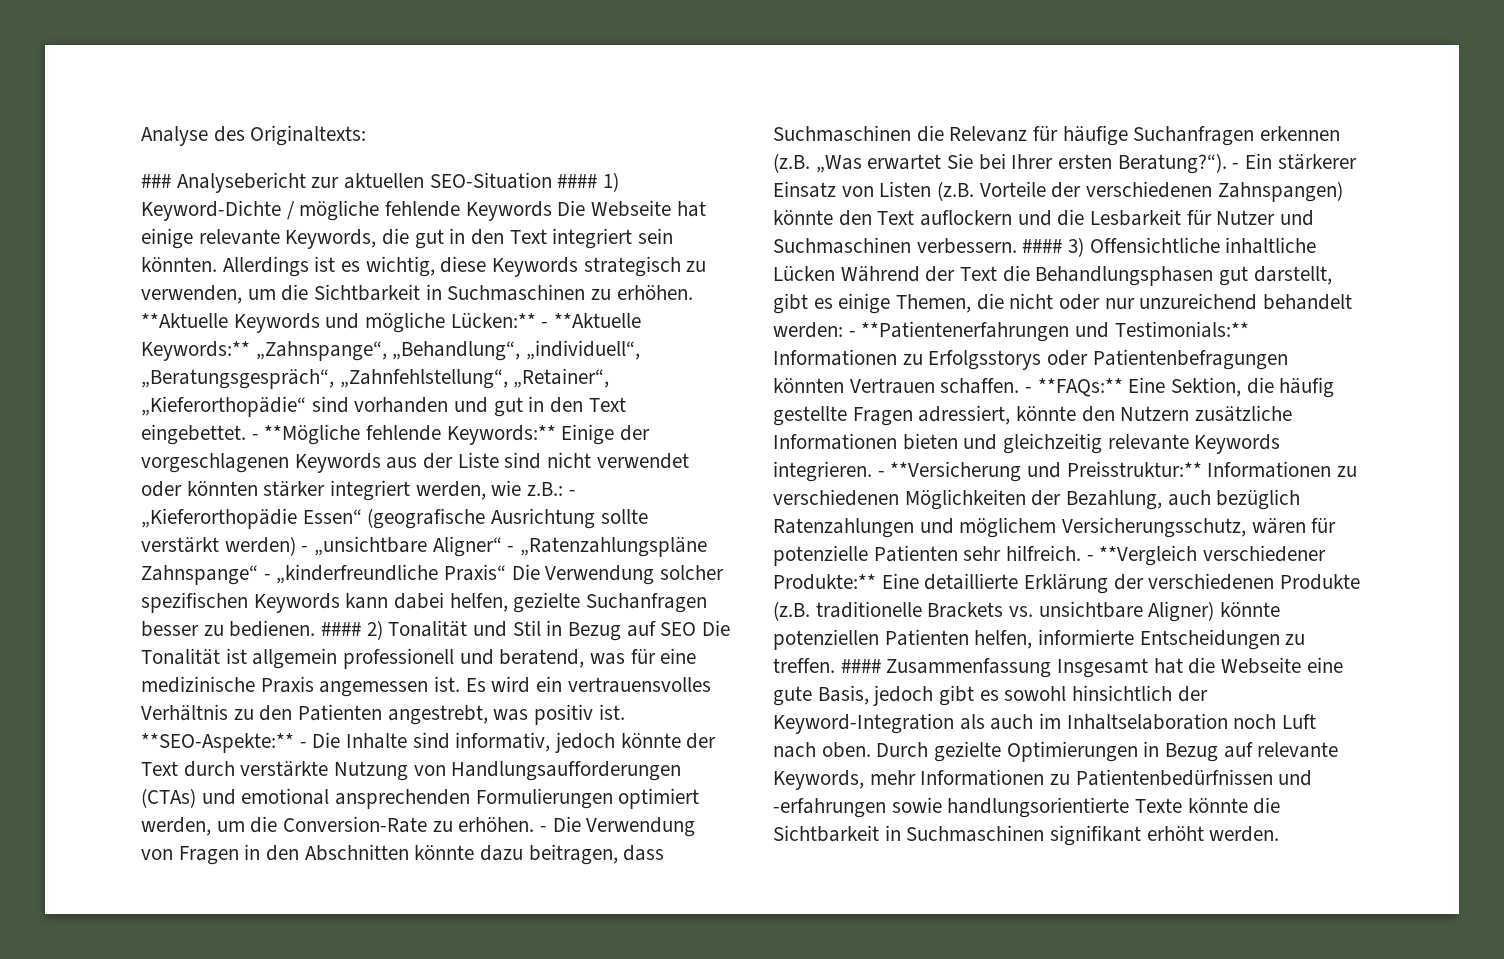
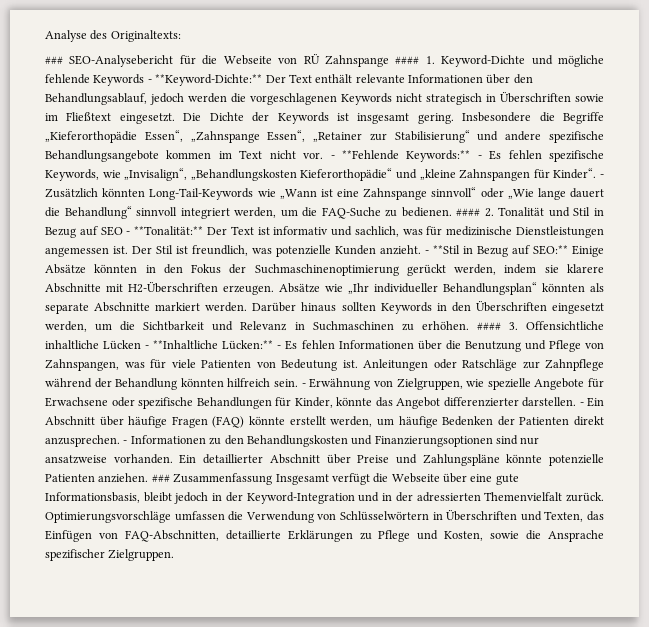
- ### Analysebericht zur aktuellen SEO-Situation #### 1) Keyword-Dichte / mögliche fehlende Keywords Die Webseite hat einige relevante Keywords, die gut in den Text integriert sein könnten. Allerdings ist es wichtig, diese Keywords strategisch zu verwenden, um die Sichtbarkeit in Suchmaschinen zu erhöhen. **Aktuelle Keywords und mögliche Lücken:** - **Aktuelle Keywords:** „Zahnspange“, „Behandlung“, „individuell“, „Beratungsgespräch“, „Zahnfehlstellung“, „Retainer“, „Kieferorthopädie“ sind vorhanden und gut in den Text eingebettet. - **Mögliche fehlende Keywords:** Einige der vorgeschlagenen Keywords aus der Liste sind nicht verwendet oder könnten stärker integriert werden, wie z.B.: - „Kieferorthopädie Essen“ (geografische Ausrichtung sollte verstärkt werden) - „unsichtbare Aligner“ - „Ratenzahlungspläne Zahnspange“ - „kinderfreundliche Praxis“ Die Verwendung solcher spezifischen Keywords kann dabei helfen, gezielte Suchanfragen besser zu bedienen.
+ ### SEO-Analysebericht für die Webseite von RÜ Zahnspange #### 1. Keyword-Dichte und mögliche fehlende Keywords - **Keyword-Dichte:** Der Text enthält relevante Informationen über den Behandlungsablauf, jedoch werden die vorgeschlagenen Keywords nicht strategisch in Überschriften sowie im Fließtext eingesetzt. Die Dichte der Keywords ist insgesamt gering. Insbesondere die Begriffe „Kieferorthopädie Essen“, „Zahnspange Essen“, „Retainer zur Stabilisierung“ und andere spezifische Behandlungsangebote kommen im Text nicht vor. - **Fehlende Keywords:** - Es fehlen spezifische Keywords, wie „Invisalign“, „Behandlungskosten Kieferorthopädie“ und „kleine Zahnspangen für Kinder“. - Zusätzlich könnten Long-Tail-Keywords wie „Wann ist eine Zahnspange sinnvoll“ oder „Wie lange dauert die Behandlung“ sinnvoll integriert werden, um die FAQ-Suche zu bedienen.
- #### 2) Tonalität und Stil in Bezug auf SEO Die Tonalität ist allgemein professionell und beratend, was für eine medizinische Praxis angemessen ist. Es wird ein vertrauensvolles Verhältnis zu den Patienten angestrebt, was positiv ist. **SEO-Aspekte:** - Die Inhalte sind informativ, jedoch könnte der Text durch verstärkte Nutzung von Handlungsaufforderungen (CTAs) und emotional ansprechenden Formulierungen optimiert werden, um die Conversion-Rate zu erhöhen. - Die Verwendung von Fragen in den Abschnitten könnte dazu beitragen, dass Suchmaschinen die Relevanz für häufige Suchanfragen erkennen (z.B. „Was erwartet Sie bei Ihrer ersten Beratung?“). - Ein stärkerer Einsatz von Listen (z.B. Vorteile der verschiedenen Zahnspangen) könnte den Text auflockern und die Lesbarkeit für Nutzer und Suchmaschinen verbessern. #### 3) Offensichtliche inhaltliche Lücken Während der Text die Behandlungsphasen gut darstellt, gibt es einige Themen, die nicht oder nur unzureichend behandelt werden: - **Patientenerfahrungen und Testimonials:** Informationen zu Erfolgsstorys oder Patientenbefragungen könnten Vertrauen schaffen. - **FAQs:** Eine Sektion, die häufig gestellte Fragen adressiert, könnte den Nutzern zusätzliche Informationen bieten und gleichzeitig relevante Keywords integrieren. - **Versicherung und Preisstruktur:** Informationen zu verschiedenen Möglichkeiten der Bezahlung, auch bezüglich Ratenzahlungen und möglichem Versicherungsschutz, wären für potenzielle Patienten sehr hilfreich. - **Vergleich verschiedener Produkte:** Eine detaillierte Erklärung der verschiedenen Produkte (z.B. traditionelle Brackets vs. unsichtbare Aligner) könnte potenziellen Patienten helfen, informierte Entscheidungen zu treffen. #### Zusammenfassung Insgesamt hat die Webseite eine gute Basis, jedoch gibt es sowohl hinsichtlich der Keyword-Integration als auch im Inhaltselaboration noch Luft nach oben. Durch gezielte Optimierungen in Bezug auf relevante Keywords, mehr Informationen zu Patientenbedürfnissen und -erfahrungen sowie handlungsorientierte Texte könnte die Sichtbarkeit in Suchmaschinen signifikant erhöht werden.
+ #### 2. Tonalität und Stil in Bezug auf SEO - **Tonalität:** Der Text ist informativ und sachlich, was für medizinische Dienstleistungen angemessen ist. Der Stil ist freundlich, was potenzielle Kunden anzieht. - **Stil in Bezug auf SEO:** Einige Absätze könnten in den Fokus der Suchmaschinenoptimierung gerückt werden, indem sie klarere Abschnitte mit H2-Überschriften erzeugen. Absätze wie „Ihr individueller Behandlungsplan“ könnten als separate Abschnitte markiert werden. Darüber hinaus sollten Keywords in den Überschriften eingesetzt werden, um die Sichtbarkeit und Relevanz in Suchmaschinen zu erhöhen. #### 3. Offensichtliche inhaltliche Lücken - **Inhaltliche Lücken:** - Es fehlen Informationen über die Benutzung und Pflege von Zahnspangen, was für viele Patienten von Bedeutung ist. Anleitungen oder Ratschläge zur Zahnpflege während der Behandlung könnten hilfreich sein. - Erwähnung von Zielgruppen, wie spezielle Angebote für Erwachsene oder spezifische Behandlungen für Kinder, könnte das Angebot differenzierter darstellen. - Ein Abschnitt über häufige Fragen (FAQ) könnte erstellt werden, um häufige Bedenken der Patienten direkt anzusprechen. - Informationen zu den Behandlungskosten und Finanzierungsoptionen sind nur ansatzweise vorhanden. Ein detaillierter Abschnitt über Preise und Zahlungspläne könnte potenzielle Patienten anziehen. ### Zusammenfassung Insgesamt verfügt die Webseite über eine gute Informationsbasis, bleibt jedoch in der Keyword-Integration und in der adressierten Themenvielfalt zurück. Optimierungsvorschläge umfassen die Verwendung von Schlüsselwörtern in Überschriften und Texten, das Einfügen von FAQ-Abschnitten, detaillierte Erklärungen zu Pflege und Kosten, sowie die Ansprache spezifischer Zielgruppen.

